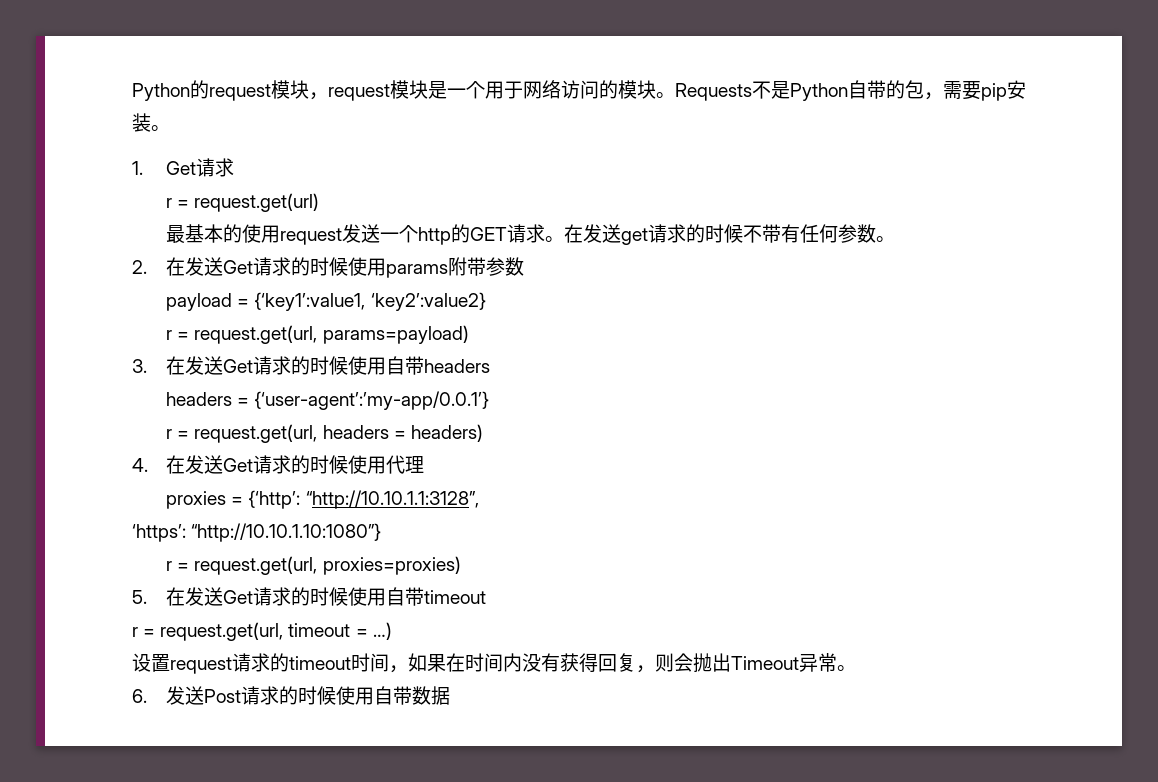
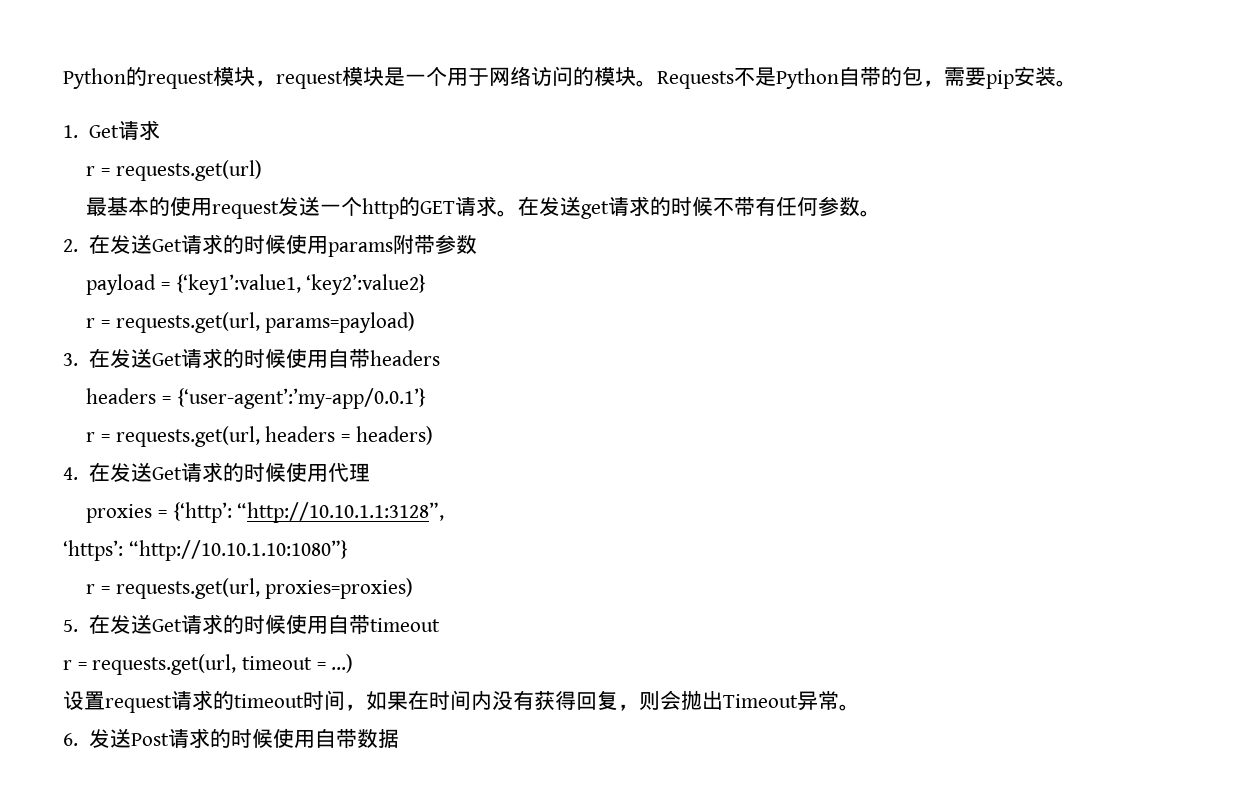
- r = request.get(url)
+ r = requests.get(url)
- r = request.get(url, params=payload)
+ r = requests.get(url, params=payload)
- r = request.get(url, headers = headers)
+ r = requests.get(url, headers = headers)
- r = request.get(url, proxies=proxies)
+ r = requests.get(url, proxies=proxies)
- r = request.get(url, timeout = …)
+ r = requests.get(url, timeout = …)

